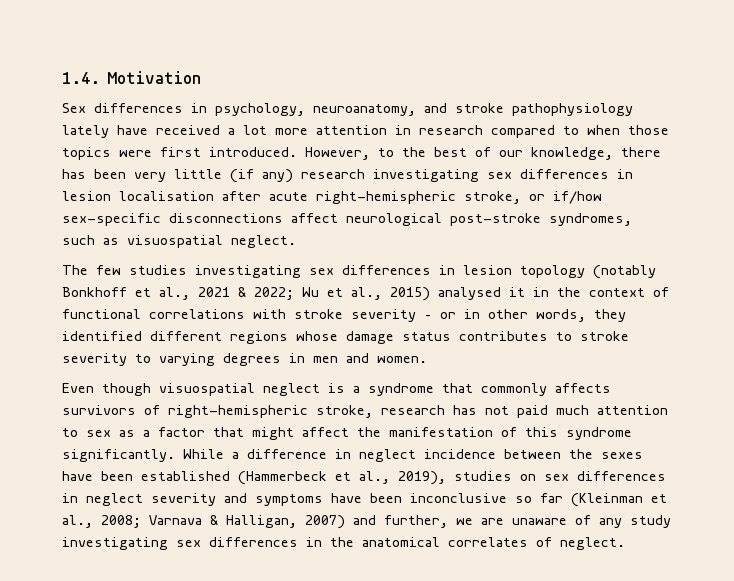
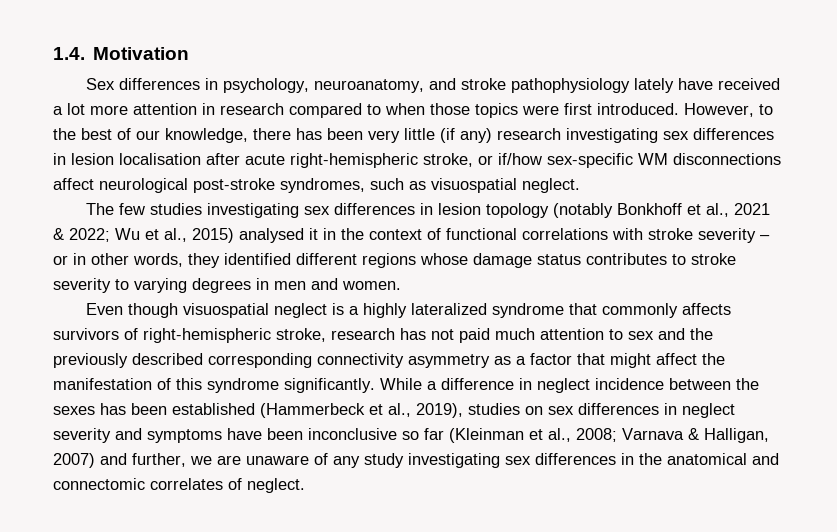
- However, to the best of our knowledge, there has been very little (if any) research investigating sex differences in lesion localisation after acute right-hemispheric stroke, or if/how sex-specific disconnections affect neurological post-stroke syndromes, such as visuospatial neglect.
+ However, to the best of our knowledge, there has been very little (if any) research investigating sex differences in lesion localisation after acute right-hemispheric stroke, or if/how sex-specific WM disconnections affect neurological post-stroke syndromes, such as visuospatial neglect.
- Even though visuospatial neglect is a syndrome that commonly affects survivors of right-hemispheric stroke, research has not paid much attention to sex as a factor that might affect the manifestation of this syndrome significantly.
+ Even though visuospatial neglect is a highly lateralized syndrome that commonly affects survivors of right-hemispheric stroke, research has not paid much attention to sex and the previously described corresponding connectivity asymmetry as a factor that might affect the manifestation of this syndrome significantly.
- While a difference in neglect incidence between the sexes have been established (Hammerbeck et al., 2019), studies on sex differences in neglect severity and symptoms have been inconclusive so far (Kleinman et al., 2008; Varnava & Halligan, 2007) and further, we are unaware of any study investigating sex differences in the anatomical correlates of neglect.
+ While a difference in neglect incidence between the sexes has been established (Hammerbeck et al., 2019), studies on sex differences in neglect severity and symptoms have been inconclusive so far (Kleinman et al., 2008; Varnava & Halligan, 2007) and further, we are unaware of any study investigating sex differences in the anatomical and connectomic correlates of neglect.

